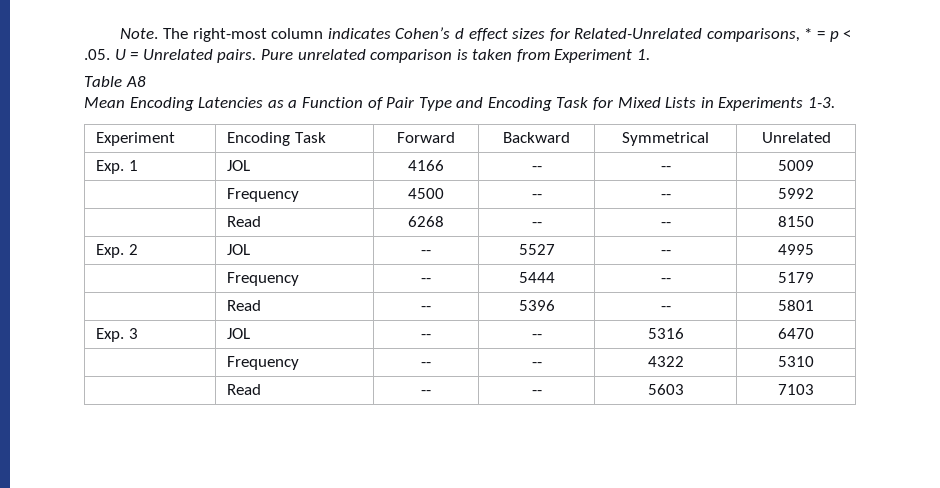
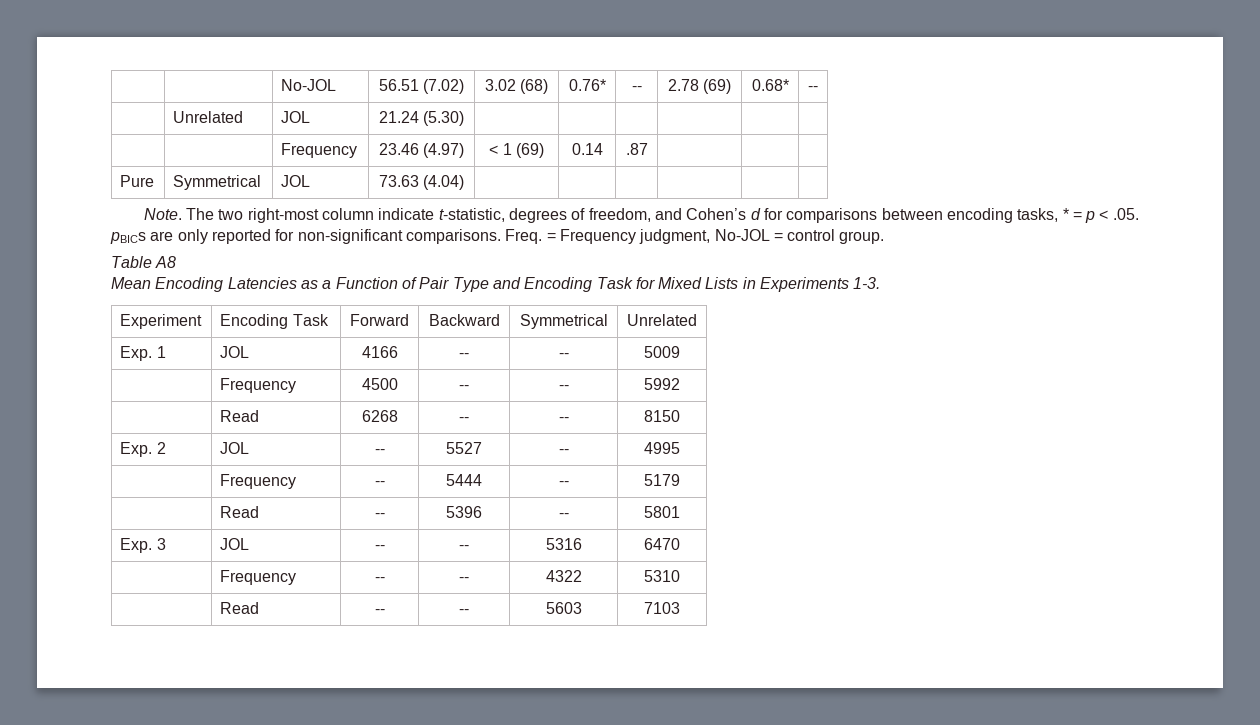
+ | | No-JOL | 56.51 (7.02) | 3.02 (68) | 0.76* | -- | 2.78 (69) | 0.68* | --
+ | Unrelated | JOL | 21.24 (5.30) | | | | | |
+ | | Frequency | 23.46 (4.97) | < 1 (69) | 0.14 | .87 | | |
+ Pure | Symmetrical | JOL | 73.63 (4.04) | | | | | |
- The right-most column indicates Cohen’s d effect sizes for Related-Unrelated comparisons, * = p < .05. U = Unrelated pairs. Pure unrelated comparison is taken from Experiment 1.
+ The two right-most column indicate t-statistic, degrees of freedom, and Cohen’s d for comparisons between encoding tasks, * = p < .05. pBICs are only reported for non-significant comparisons. Freq. = Frequency judgment, No-JOL = control group.

